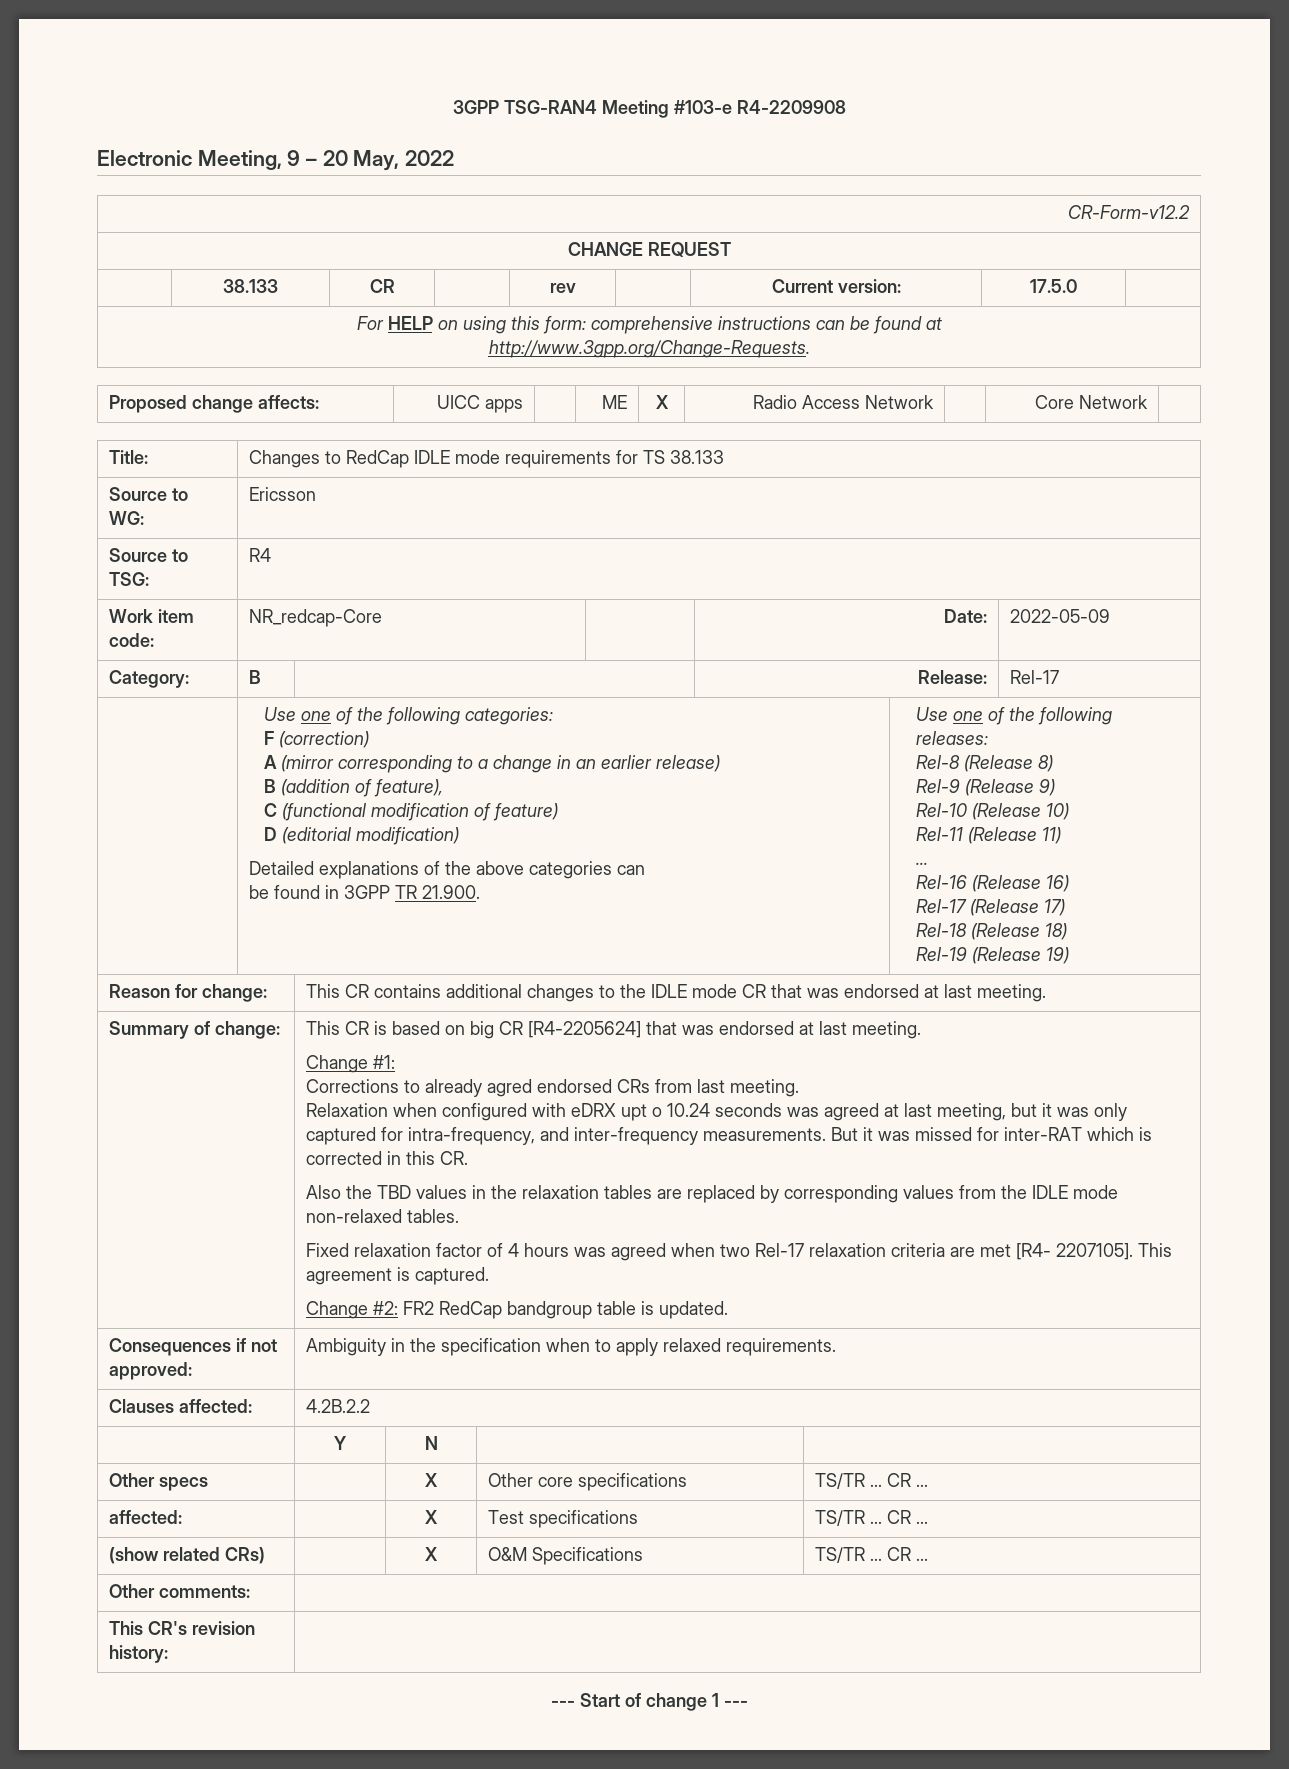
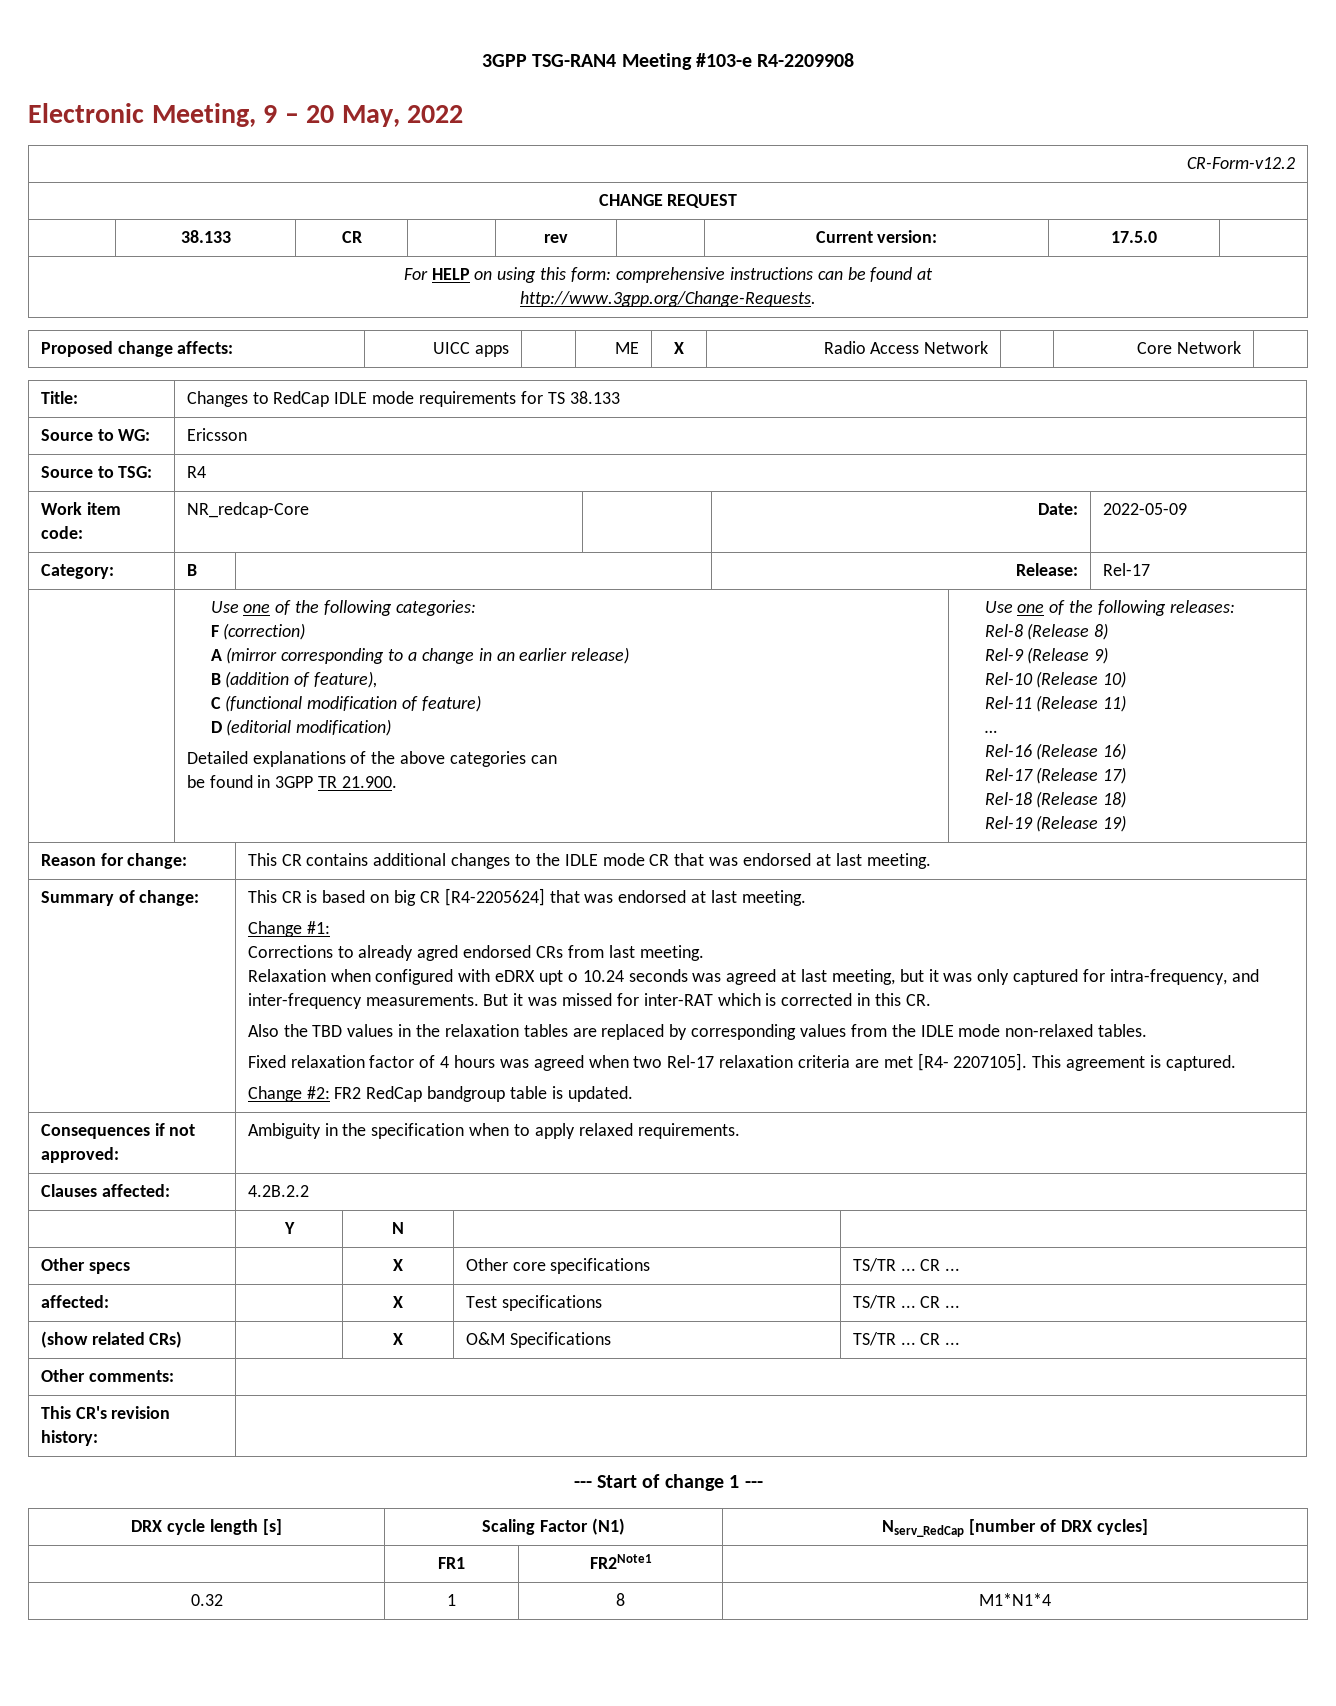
+ DRX cycle length [s] | Scaling Factor (N1) | Nserv_RedCap [number of DRX cycles]
+ | FR1 | FR2Note1 |
+ 0.32 | 1 | 8 | M1*N1*4

